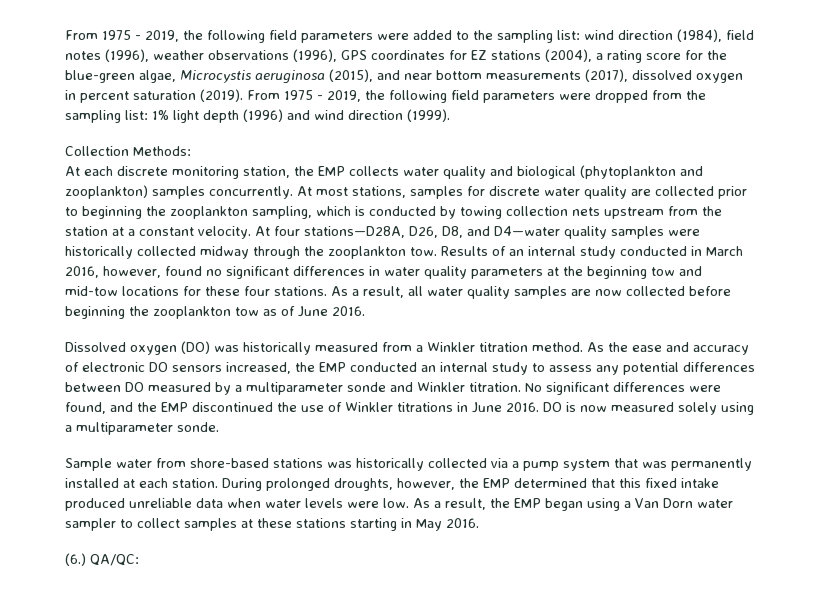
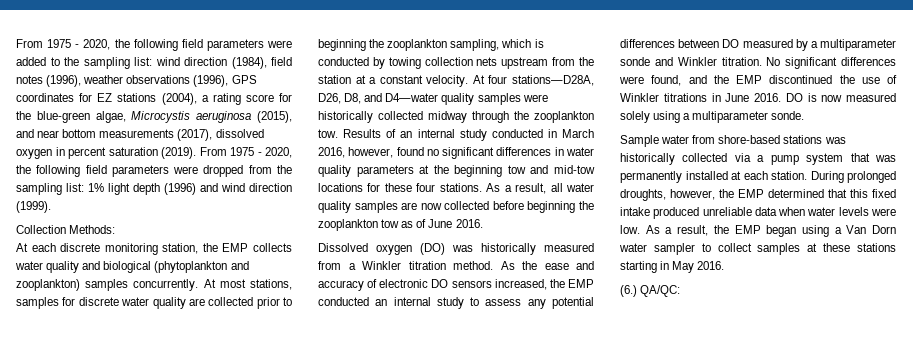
- From 1975 - 2019, the following field parameters were added to the sampling list: wind direction (1984), field notes (1996), weather observations (1996), GPS coordinates for EZ stations (2004), a rating score for the blue-green algae, Microcystis aeruginosa (2015), and near bottom measurements (2017), dissolved oxygen in percent saturation (2019).
+ From 1975 - 2020, the following field parameters were added to the sampling list: wind direction (1984), field notes (1996), weather observations (1996), GPS coordinates for EZ stations (2004), a rating score for the blue-green algae, Microcystis aeruginosa (2015), and near bottom measurements (2017), dissolved oxygen in percent saturation (2019).
- From 1975 - 2019, the following field parameters were dropped from the sampling list: 1% light depth (1996) and wind direction (1999).
+ From 1975 - 2020, the following field parameters were dropped from the sampling list: 1% light depth (1996) and wind direction (1999).

